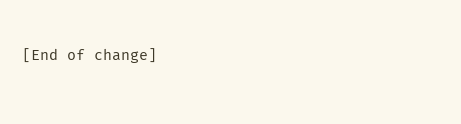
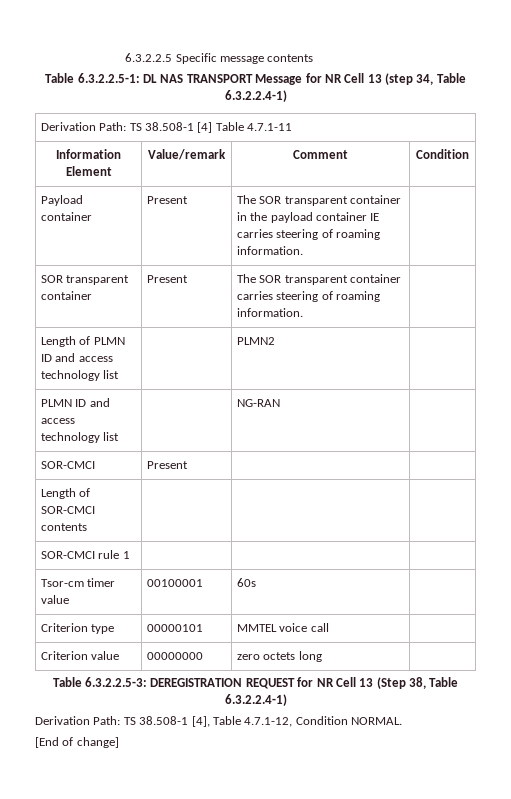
+ 6.3.2.2.5 Specific message contents
+ Table 6.3.2.2.5-1: DL NAS TRANSPORT Message for NR Cell 13 (step 34, Table 6.3.2.2.4-1)
+ Derivation Path: TS 38.508-1 [4] Table 4.7.1-11
+ Information Element | Value/remark | Comment | Condition
+ Payload container | Present | The SOR transparent container in the payload container IE carries steering of roaming information. |
+ SOR transparent container | Present | The SOR transparent container carries steering of roaming information. |
+ Length of PLMN ID and access technology list | | PLMN2 |
+ PLMN ID and access technology list | | NG-RAN |
+ SOR-CMCI | Present | |
+ Length of SOR-CMCI contents | | |
+ SOR-CMCI rule 1 | | |
+ Tsor-cm timer value | 00100001 | 60s |
+ Criterion type | 00000101 | MMTEL voice call |
+ Criterion value | 00000000 | zero octets long |
+ Table 6.3.2.2.5-3: DEREGISTRATION REQUEST for NR Cell 13 (Step 38, Table 6.3.2.2.4-1)
+ Derivation Path: TS 38.508-1 [4], Table 4.7.1-12, Condition NORMAL.

